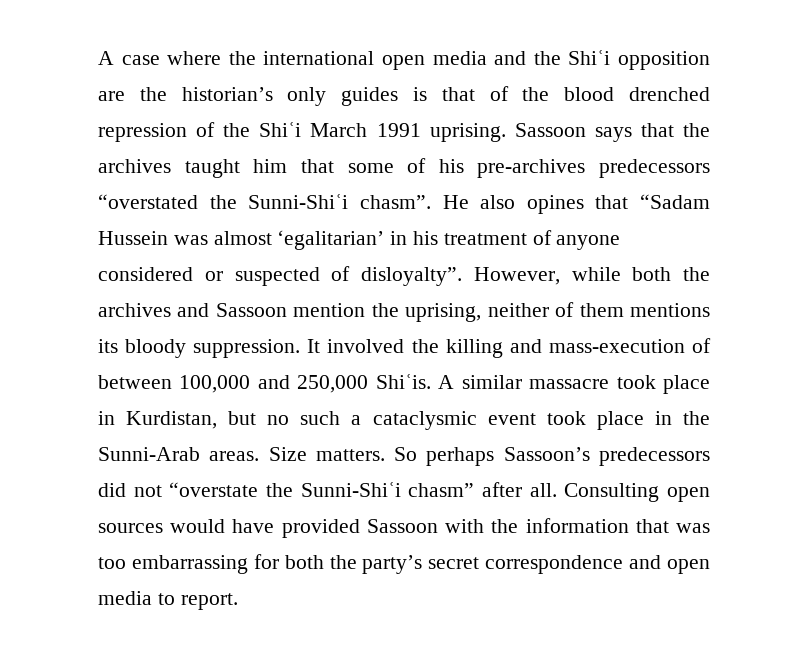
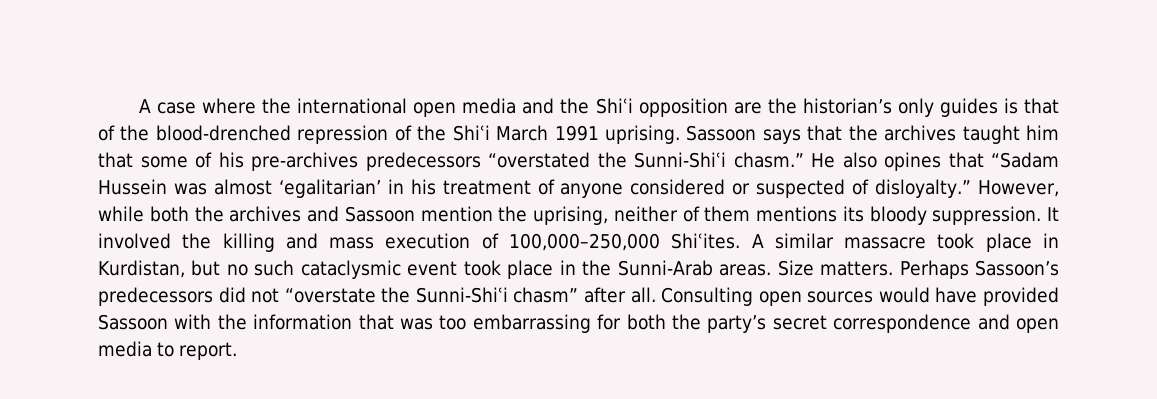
- A case where the international open media and the Shiʿi opposition are the historian’s only guides is that of the blood drenched repression of the Shiʿi March 1991 uprising.
+ A case where the international open media and the Shiʿi opposition are the historian’s only guides is that of the blood-drenched repression of the Shiʿi March 1991 uprising.
- Sassoon says that the archives taught him that some of his pre-archives predecessors “overstated the Sunni-Shiʿi chasm”.
+ Sassoon says that the archives taught him that some of his pre-archives predecessors “overstated the Sunni-Shiʿi chasm.”
- He also opines that “Sadam Hussein was almost ‘egalitarian’ in his treatment of anyone considered or suspected of disloyalty”.
+ He also opines that “Sadam Hussein was almost ‘egalitarian’ in his treatment of anyone considered or suspected of disloyalty.”
- It involved the killing and mass-execution of between 100,000 and 250,000 Shiʿis.
+ It involved the killing and mass execution of 100,000–250,000 Shiʿites.
- A similar massacre took place in Kurdistan, but no such a cataclysmic event took place in the Sunni-Arab areas.
+ A similar massacre took place in Kurdistan, but no such cataclysmic event took place in the Sunni-Arab areas.
- So perhaps Sassoon’s predecessors did not “overstate the Sunni-Shiʿi chasm” after all.
+ Perhaps Sassoon’s predecessors did not “overstate the Sunni-Shiʿi chasm” after all.

